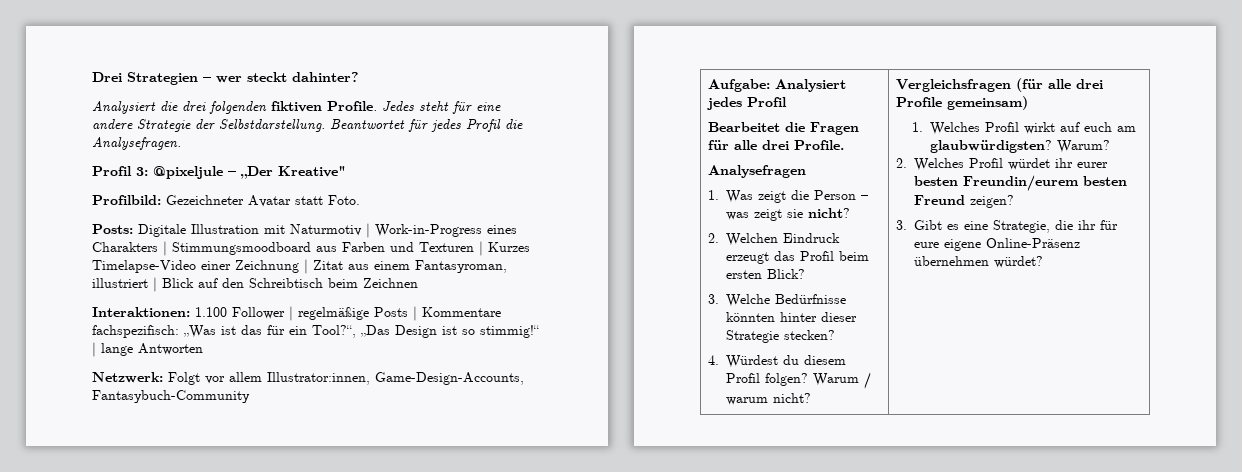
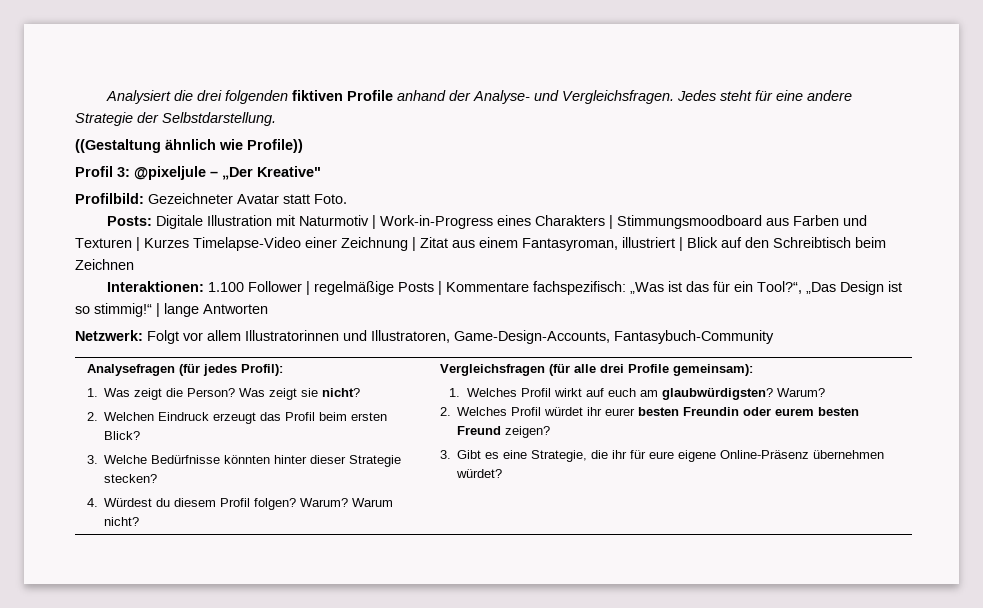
- Drei Strategien – wer steckt dahinter?
- Analysiert die drei folgenden fiktiven Profile.
+ Analysiert die drei folgenden fiktiven Profile anhand der Analyse- und Vergleichsfragen.
- Jedes steht für eine andere Strategie der Selbstdarstellung. Beantwortet für jedes Profil die Analysefragen.
+ Jedes steht für eine andere Strategie der Selbstdarstellung.
+ ((Gestaltung ähnlich wie Profile))
- Netzwerk: Folgt vor allem Illustrator:innen, Game-Design-Accounts, Fantasybuch-Community
+ Netzwerk: Folgt vor allem Illustratorinnen und Illustratoren, Game-Design-Accounts, Fantasybuch-Community
- Aufgabe: Analysiert jedes Profil
- Bearbeitet die Fragen für alle drei Profile.
- Analysefragen
+ Analysefragen (für jedes Profil):
- 1. Was zeigt die Person – was zeigt sie nicht?
+ 1. Was zeigt die Person? Was zeigt sie nicht?
- Warum / warum nicht?
+ Warum? Warum nicht?
- Vergleichsfragen (für alle drei Profile gemeinsam)
+ Vergleichsfragen (für alle drei Profile gemeinsam):
- 2. Welches Profil würdet ihr eurer besten Freundin/eurem besten Freund zeigen?
+ 2. Welches Profil würdet ihr eurer besten Freundin oder eurem besten Freund zeigen?

